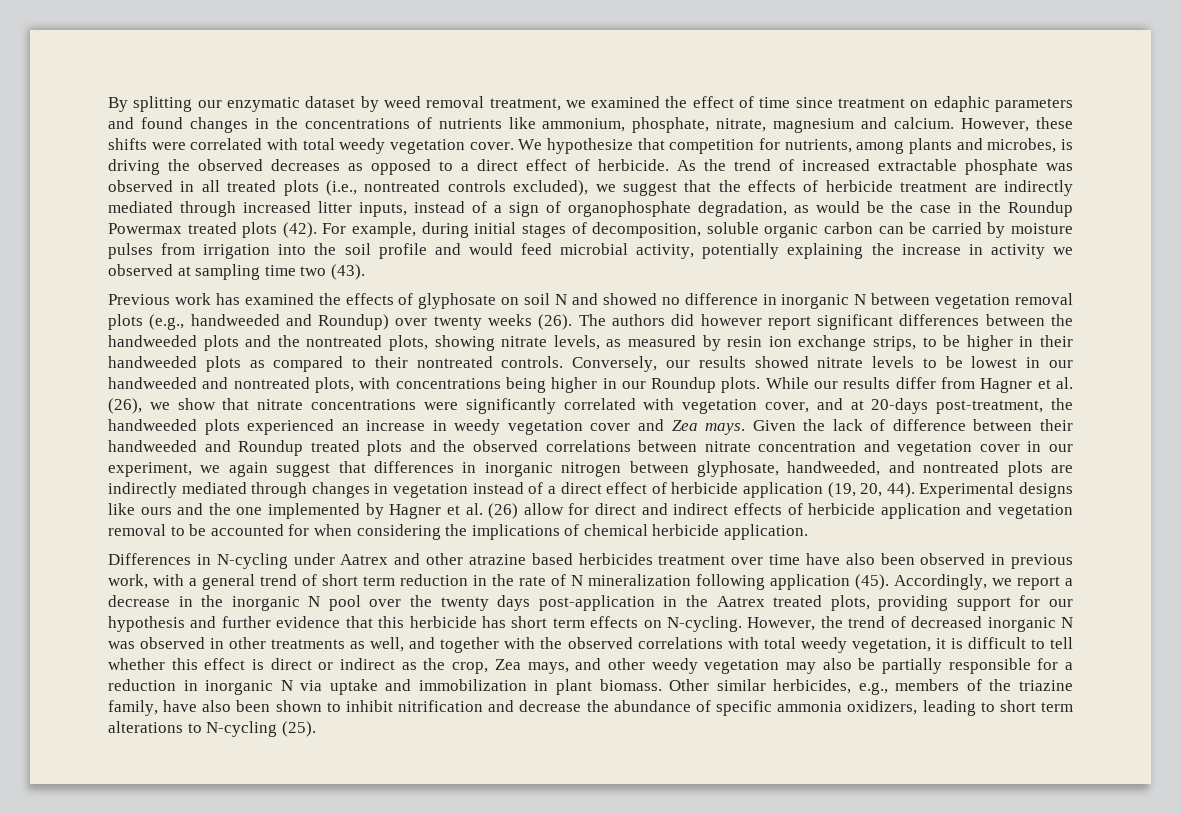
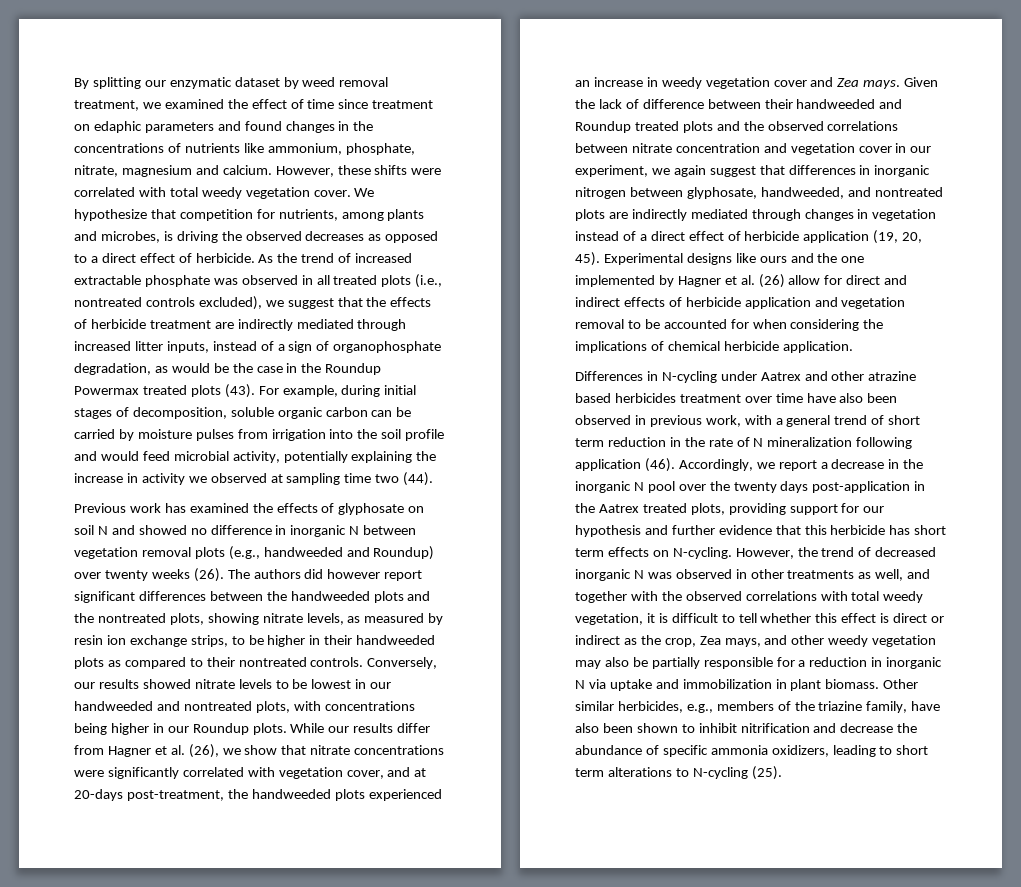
- As the trend of increased extractable phosphate was observed in all treated plots (i.e., nontreated controls excluded), we suggest that the effects of herbicide treatment are indirectly mediated through increased litter inputs, instead of a sign of organophosphate degradation, as would be the case in the Roundup Powermax treated plots (42).
+ As the trend of increased extractable phosphate was observed in all treated plots (i.e., nontreated controls excluded), we suggest that the effects of herbicide treatment are indirectly mediated through increased litter inputs, instead of a sign of organophosphate degradation, as would be the case in the Roundup Powermax treated plots (43).
- For example, during initial stages of decomposition, soluble organic carbon can be carried by moisture pulses from irrigation into the soil profile and would feed microbial activity, potentially explaining the increase in activity we observed at sampling time two (43).
+ For example, during initial stages of decomposition, soluble organic carbon can be carried by moisture pulses from irrigation into the soil profile and would feed microbial activity, potentially explaining the increase in activity we observed at sampling time two (44).
- Given the lack of difference between their handweeded and Roundup treated plots and the observed correlations between nitrate concentration and vegetation cover in our experiment, we again suggest that differences in inorganic nitrogen between glyphosate, handweeded, and nontreated plots are indirectly mediated through changes in vegetation instead of a direct effect of herbicide application (19, 20, 44).
+ Given the lack of difference between their handweeded and Roundup treated plots and the observed correlations between nitrate concentration and vegetation cover in our experiment, we again suggest that differences in inorganic nitrogen between glyphosate, handweeded, and nontreated plots are indirectly mediated through changes in vegetation instead of a direct effect of herbicide application (19, 20, 45).
- Differences in N-cycling under Aatrex and other atrazine based herbicides treatment over time have also been observed in previous work, with a general trend of short term reduction in the rate of N mineralization following application (45).
+ Differences in N-cycling under Aatrex and other atrazine based herbicides treatment over time have also been observed in previous work, with a general trend of short term reduction in the rate of N mineralization following application (46).

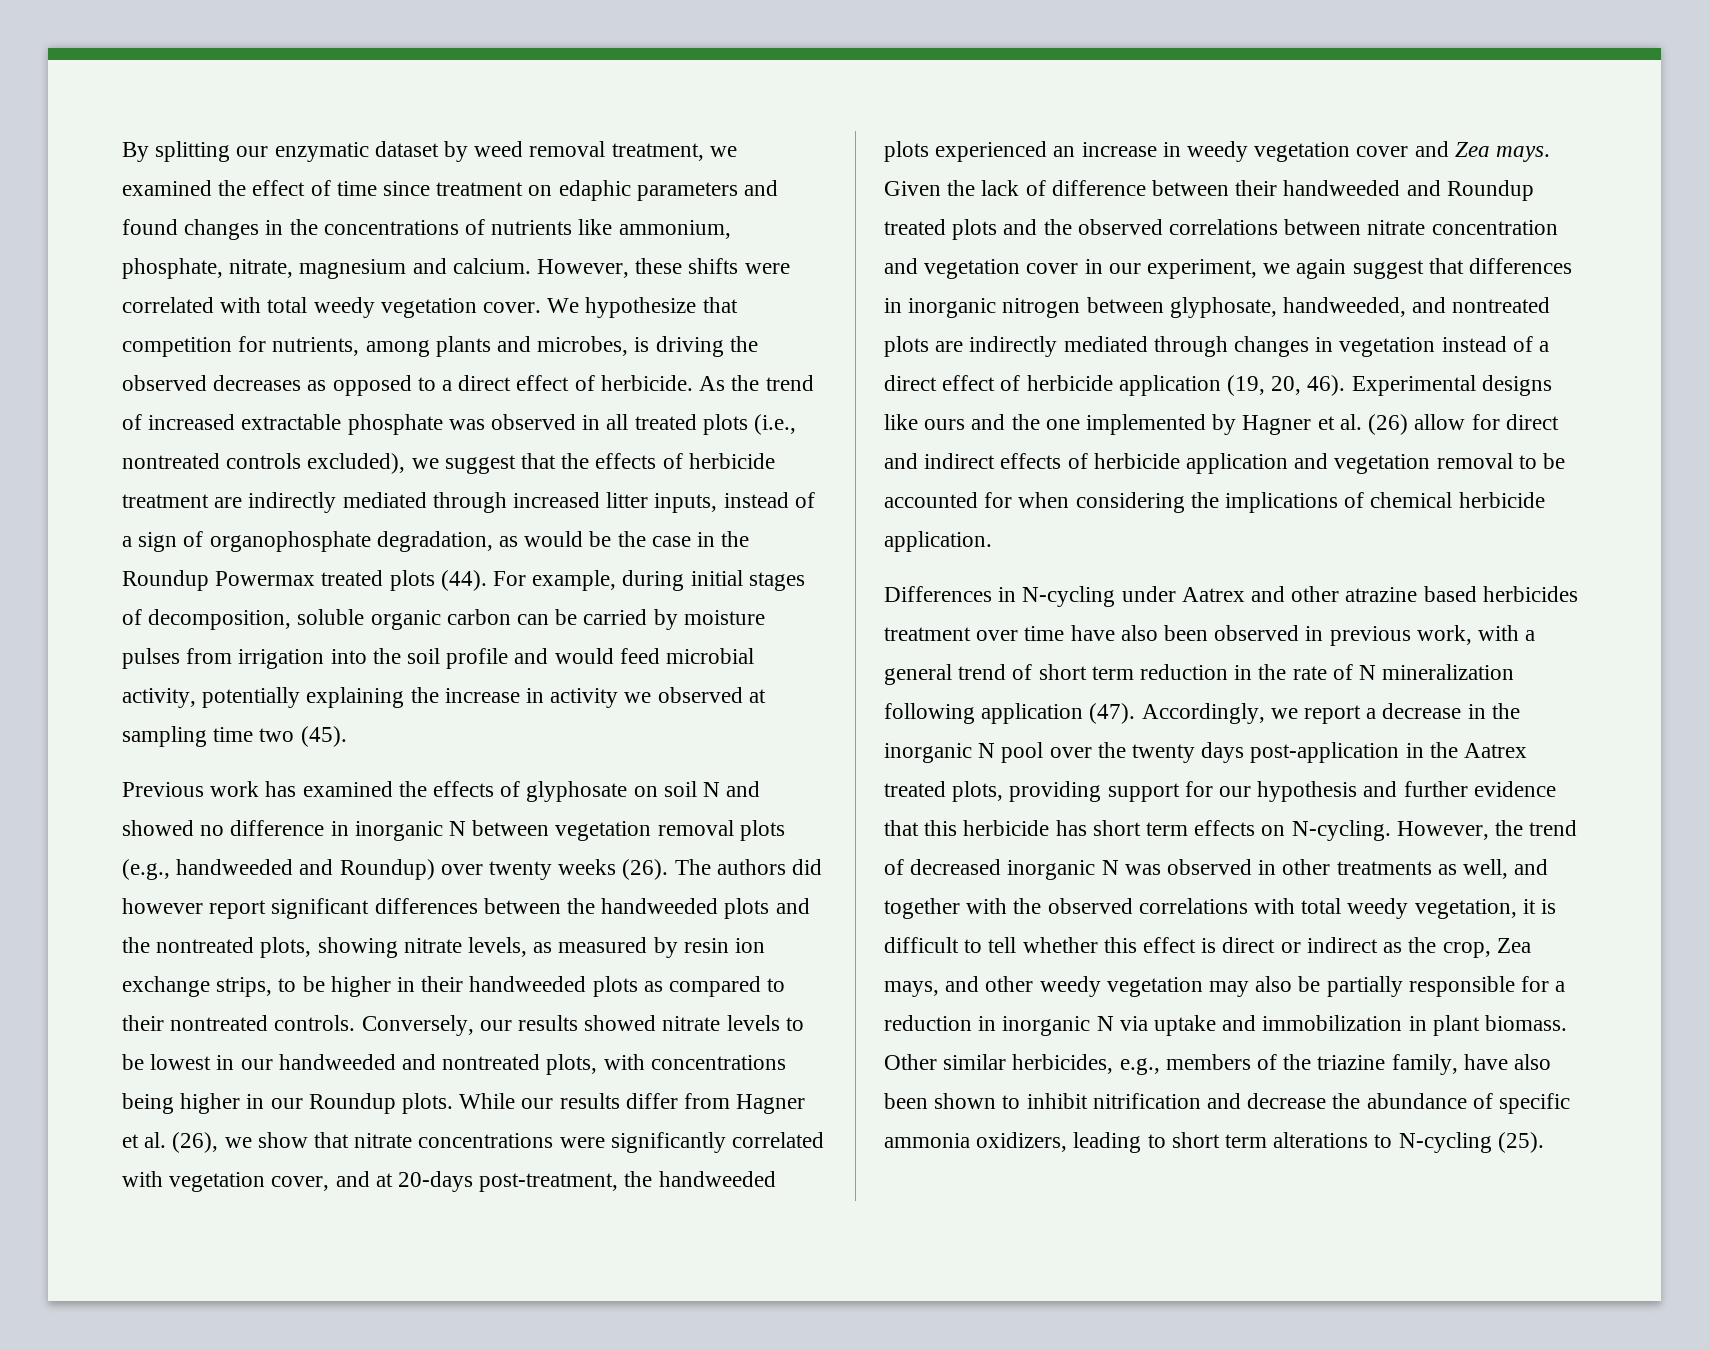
- As the trend of increased extractable phosphate was observed in all treated plots (i.e., nontreated controls excluded), we suggest that the effects of herbicide treatment are indirectly mediated through increased litter inputs, instead of a sign of organophosphate degradation, as would be the case in the Roundup Powermax treated plots (43).
+ As the trend of increased extractable phosphate was observed in all treated plots (i.e., nontreated controls excluded), we suggest that the effects of herbicide treatment are indirectly mediated through increased litter inputs, instead of a sign of organophosphate degradation, as would be the case in the Roundup Powermax treated plots (44).
- For example, during initial stages of decomposition, soluble organic carbon can be carried by moisture pulses from irrigation into the soil profile and would feed microbial activity, potentially explaining the increase in activity we observed at sampling time two (44).
+ For example, during initial stages of decomposition, soluble organic carbon can be carried by moisture pulses from irrigation into the soil profile and would feed microbial activity, potentially explaining the increase in activity we observed at sampling time two (45).
- Given the lack of difference between their handweeded and Roundup treated plots and the observed correlations between nitrate concentration and vegetation cover in our experiment, we again suggest that differences in inorganic nitrogen between glyphosate, handweeded, and nontreated plots are indirectly mediated through changes in vegetation instead of a direct effect of herbicide application (19, 20, 45).
+ Given the lack of difference between their handweeded and Roundup treated plots and the observed correlations between nitrate concentration and vegetation cover in our experiment, we again suggest that differences in inorganic nitrogen between glyphosate, handweeded, and nontreated plots are indirectly mediated through changes in vegetation instead of a direct effect of herbicide application (19, 20, 46).
- Differences in N-cycling under Aatrex and other atrazine based herbicides treatment over time have also been observed in previous work, with a general trend of short term reduction in the rate of N mineralization following application (46).
+ Differences in N-cycling under Aatrex and other atrazine based herbicides treatment over time have also been observed in previous work, with a general trend of short term reduction in the rate of N mineralization following application (47).

